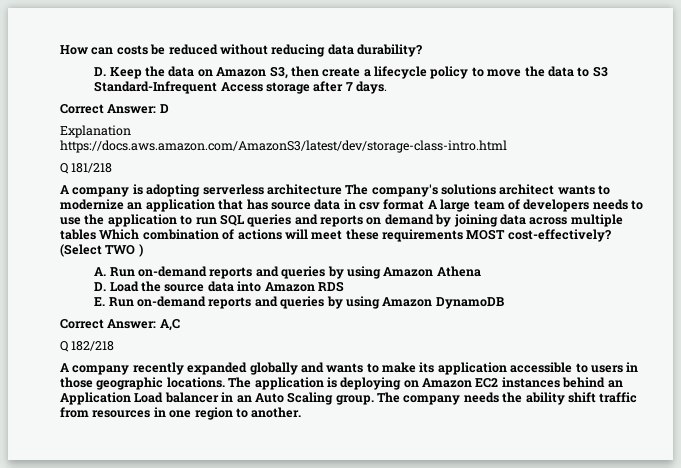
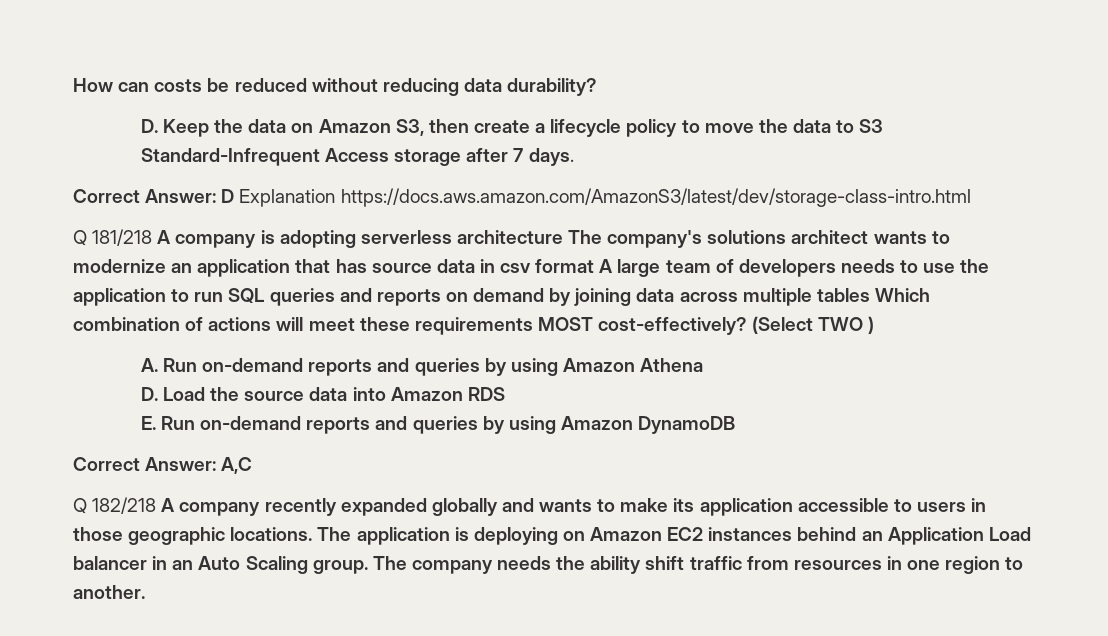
- Correct Answer: D
- Explanation
- https://docs.aws.amazon.com/AmazonS3/latest/dev/storage-class-intro.html
+ Correct Answer: D Explanation https://docs.aws.amazon.com/AmazonS3/latest/dev/storage-class-intro.html
- Q 181/218
- A company is adopting serverless architecture The company's solutions architect wants to modernize an application that has source data in csv format A large team of developers needs to use the application to run SQL queries and reports on demand by joining data across multiple tables Which combination of actions will meet these requirements MOST cost-effectively?
+ Q 181/218 A company is adopting serverless architecture The company's solutions architect wants to modernize an application that has source data in csv format A large team of developers needs to use the application to run SQL queries and reports on demand by joining data across multiple tables Which combination of actions will meet these requirements MOST cost-effectively?
- Q 182/218
- A company recently expanded globally and wants to make its application accessible to users in those geographic locations.
+ Q 182/218 A company recently expanded globally and wants to make its application accessible to users in those geographic locations.

